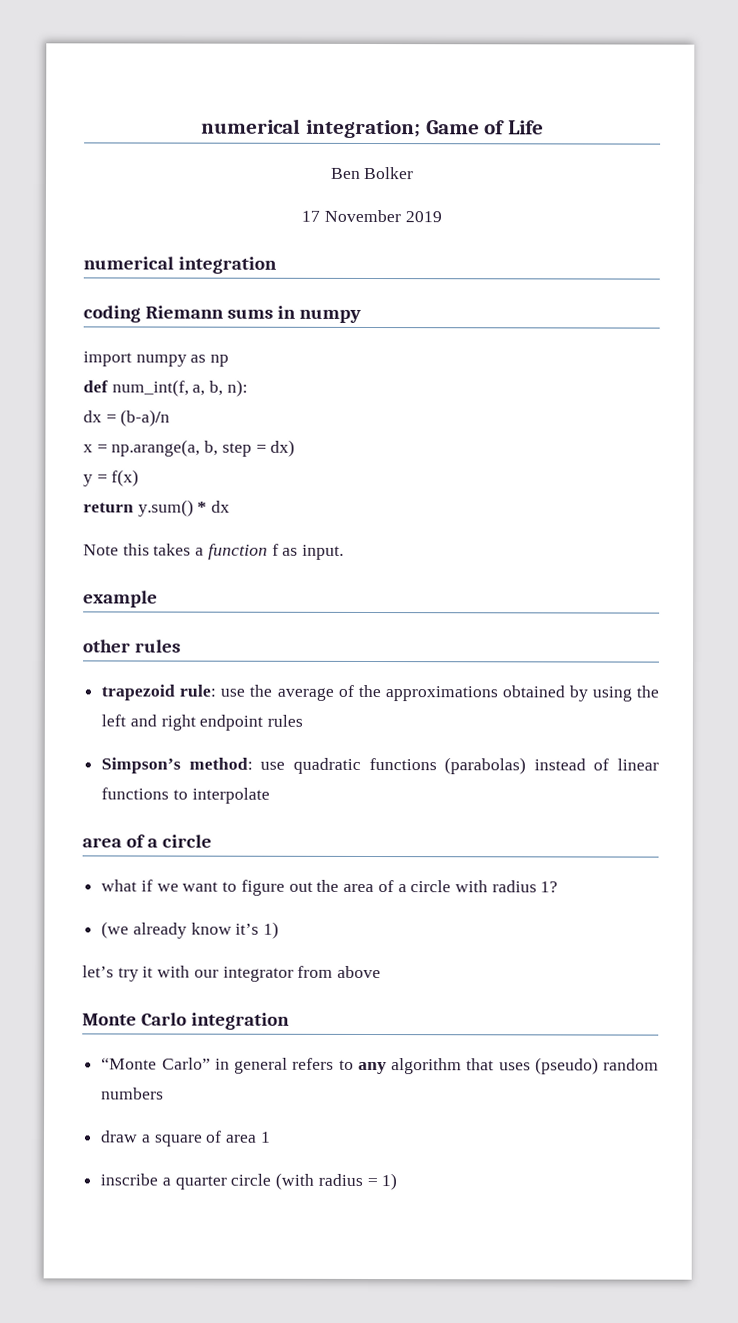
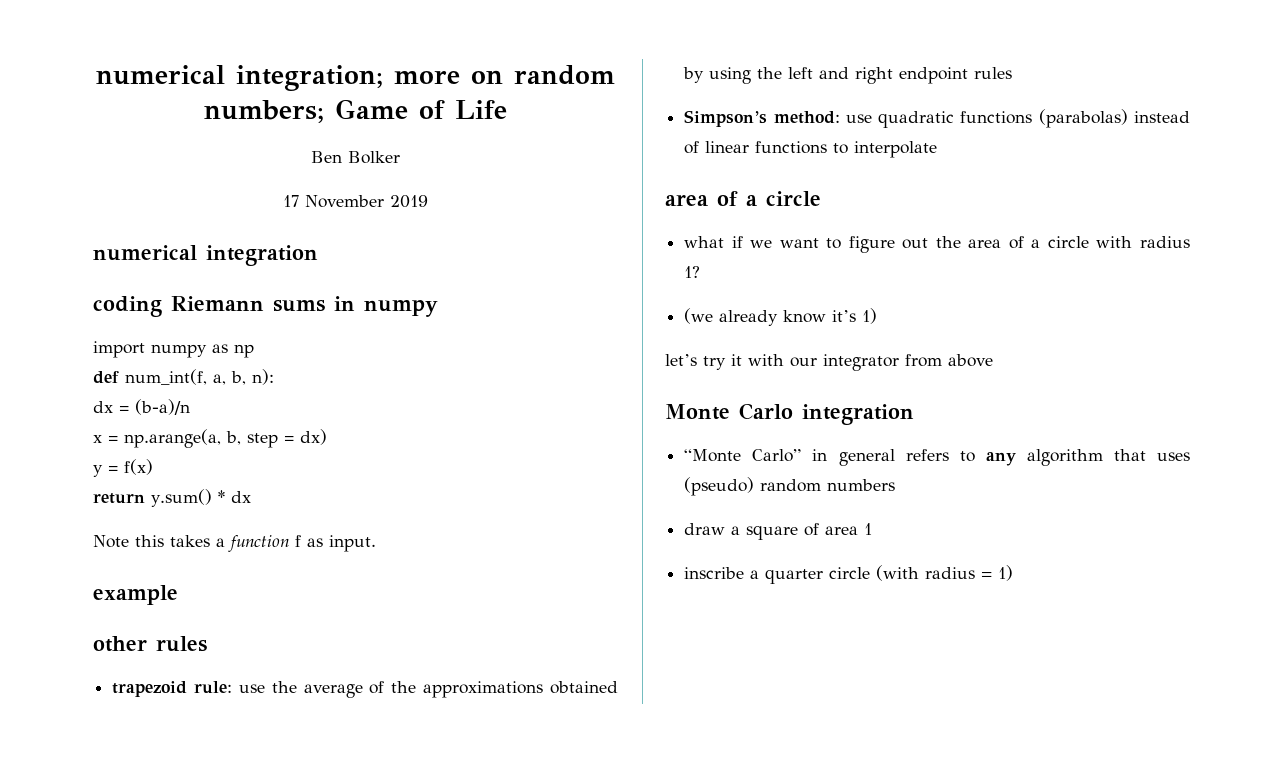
- numerical integration; Game of Life
+ numerical integration; more on random numbers; Game of Life

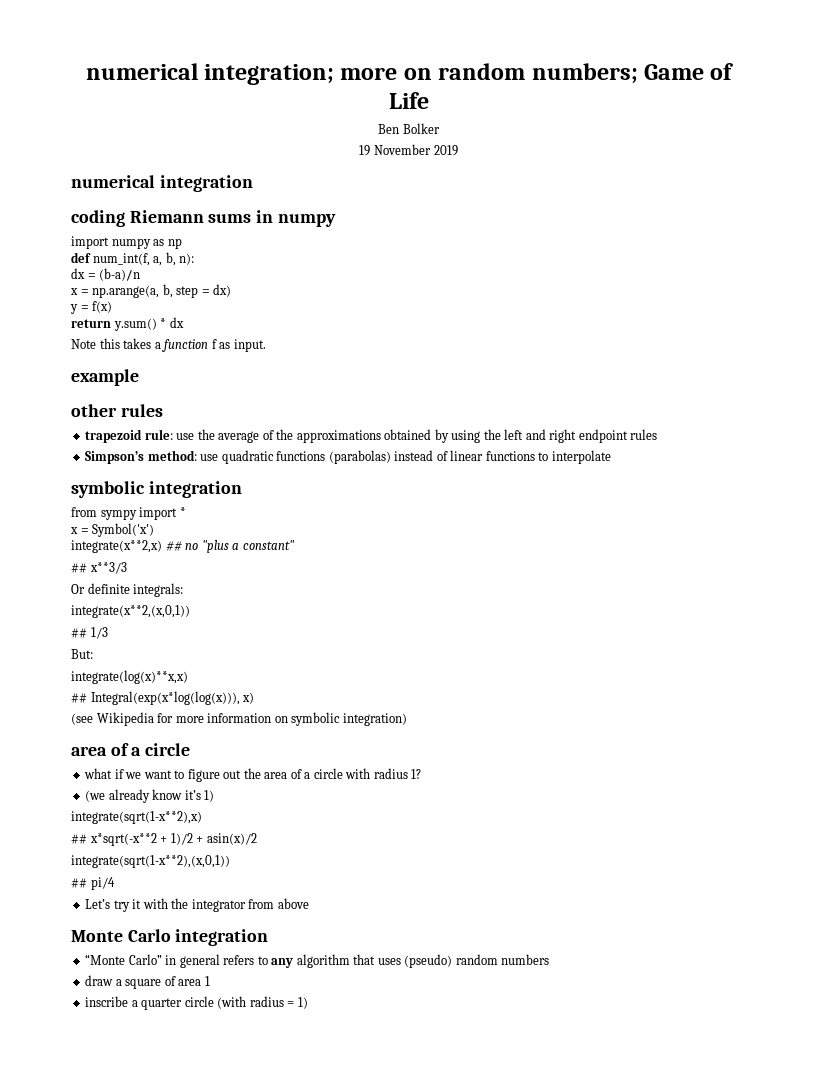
- 17 November 2019
+ 19 November 2019
+ symbolic integration
+ from sympy import *
+ x = Symbol('x')
+ integrate(x**2,x) ## no "plus a constant"
+ ## x**3/3
+ Or definite integrals:
+ integrate(x**2,(x,0,1))
+ ## 1/3
+ But:
+ integrate(log(x)**x,x)
+ ## Integral(exp(x*log(log(x))), x)
+ (see Wikipedia for more information on symbolic integration)
- let’s try it with our integrator from above
+ integrate(sqrt(1-x**2),x)
+ ## x*sqrt(-x**2 + 1)/2 + asin(x)/2
+ integrate(sqrt(1-x**2),(x,0,1))
+ ## pi/4
+ Let’s try it with the integrator from above

